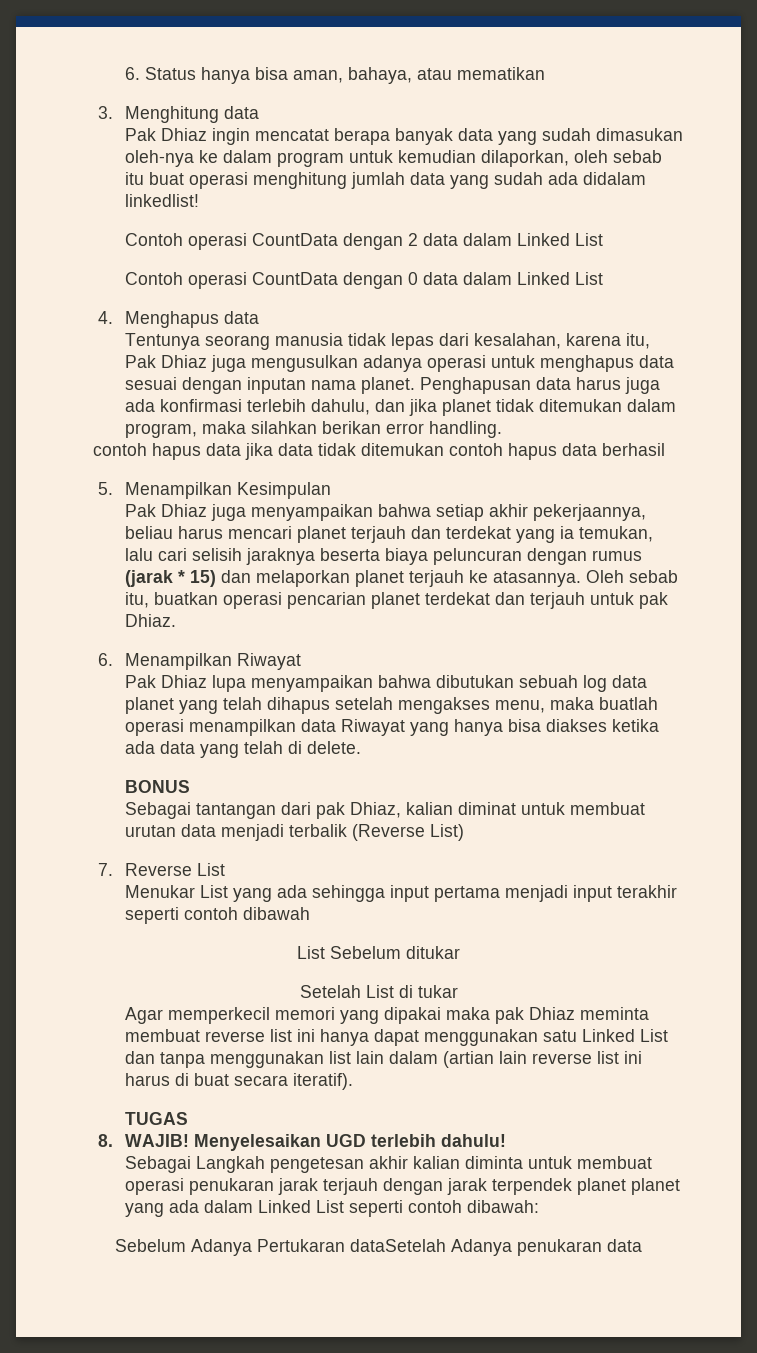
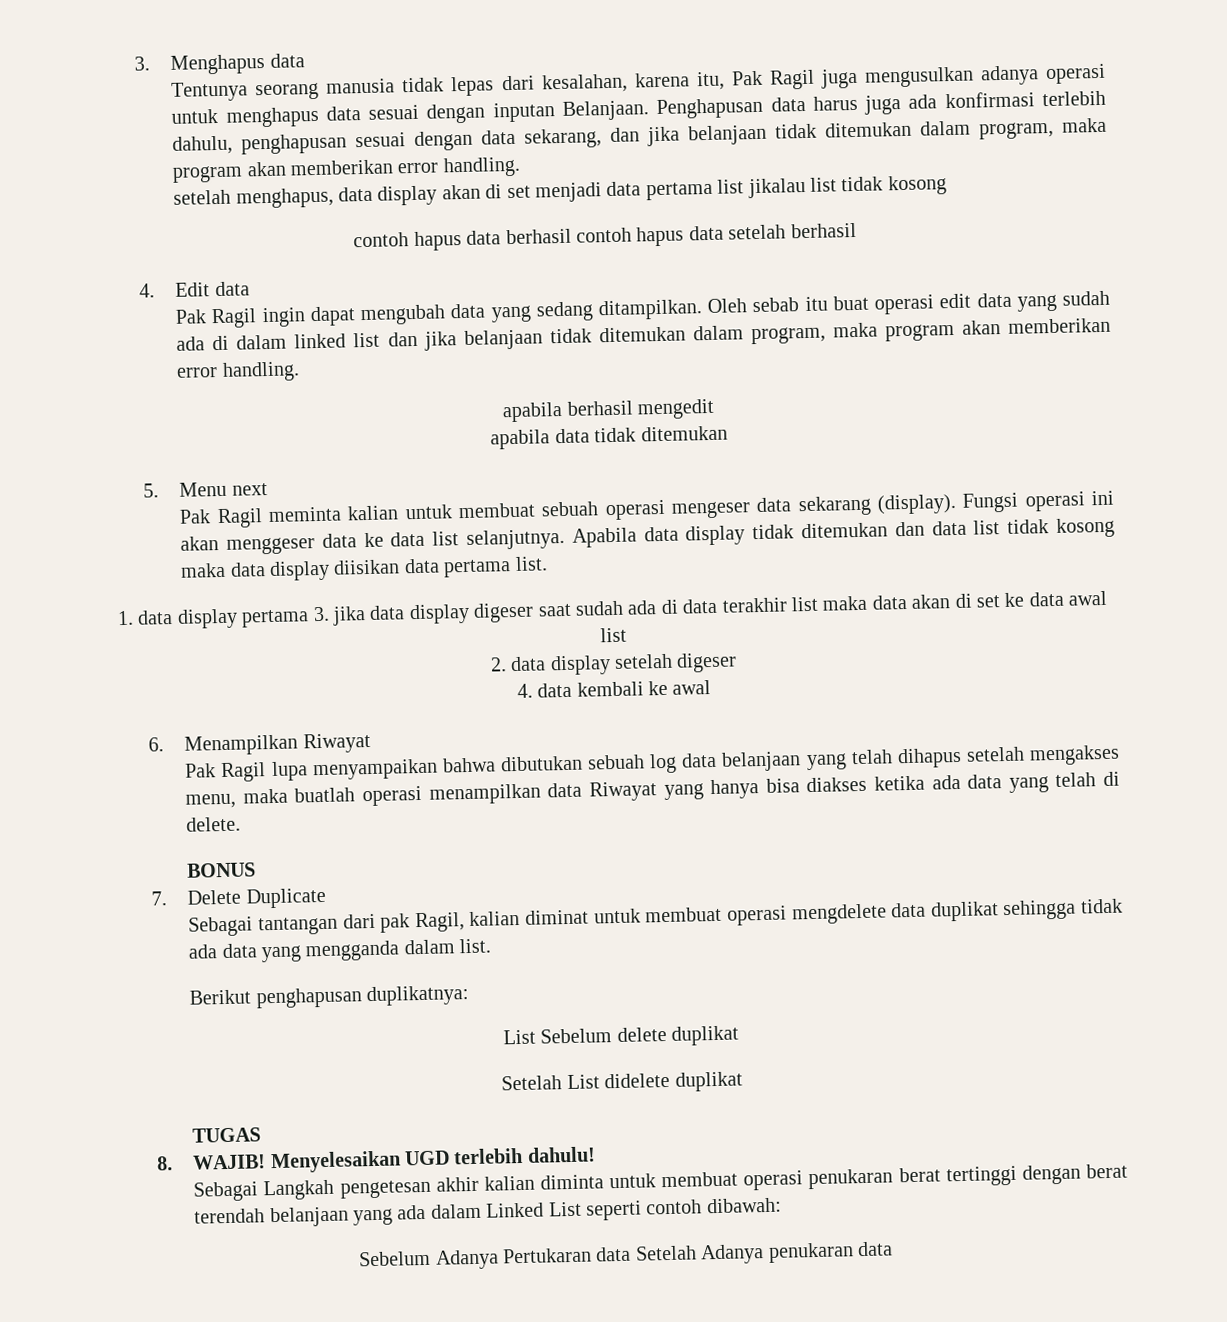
- 6. Status hanya bisa aman, bahaya, atau mematikan
- 3. Menghitung data
- Pak Dhiaz ingin mencatat berapa banyak data yang sudah dimasukan oleh-nya ke dalam program untuk kemudian dilaporkan, oleh sebab itu buat operasi menghitung jumlah data yang sudah ada didalam linkedlist!
- Contoh operasi CountData dengan 2 data dalam Linked List
- Contoh operasi CountData dengan 0 data dalam Linked List
- 4. Menghapus data
+ 3. Menghapus data
- Tentunya seorang manusia tidak lepas dari kesalahan, karena itu, Pak Dhiaz juga mengusulkan adanya operasi untuk menghapus data sesuai dengan inputan nama planet.
+ Tentunya seorang manusia tidak lepas dari kesalahan, karena itu, Pak Ragil juga mengusulkan adanya operasi untuk menghapus data sesuai dengan inputan Belanjaan.
- Penghapusan data harus juga ada konfirmasi terlebih dahulu, dan jika planet tidak ditemukan dalam program, maka silahkan berikan error handling.
- contoh hapus data jika data tidak ditemukan contoh hapus data berhasil
+ Penghapusan data harus juga ada konfirmasi terlebih dahulu, penghapusan sesuai dengan data sekarang, dan jika belanjaan tidak ditemukan dalam program, maka program akan memberikan error handling.
+ setelah menghapus, data display akan di set menjadi data pertama list jikalau list tidak kosong
+ contoh hapus data berhasil contoh hapus data setelah berhasil
+ 4. Edit data
+ Pak Ragil ingin dapat mengubah data yang sedang ditampilkan. Oleh sebab itu buat operasi edit data yang sudah ada di dalam linked list dan jika belanjaan tidak ditemukan dalam program, maka program akan memberikan error handling.
+ apabila berhasil mengedit
+ apabila data tidak ditemukan
- 5. Menampilkan Kesimpulan
- Pak Dhiaz juga menyampaikan bahwa setiap akhir pekerjaannya, beliau harus mencari planet terjauh dan terdekat yang ia temukan, lalu cari selisih jaraknya beserta biaya peluncuran dengan rumus (jarak * 15) dan melaporkan planet terjauh ke atasannya. Oleh sebab itu, buatkan operasi pencarian planet terdekat dan terjauh untuk pak Dhiaz.
+ 5. Menu next
+ Pak Ragil meminta kalian untuk membuat sebuah operasi mengeser data sekarang (display). Fungsi operasi ini akan menggeser data ke data list selanjutnya. Apabila data display tidak ditemukan dan data list tidak kosong maka data display diisikan data pertama list.
+ 1. data display pertama 3. jika data display digeser saat sudah ada di data terakhir list maka data akan di set ke data awal list
+ 2. data display setelah digeser
+ 4. data kembali ke awal
- Pak Dhiaz lupa menyampaikan bahwa dibutukan sebuah log data planet yang telah dihapus setelah mengakses menu, maka buatlah operasi menampilkan data Riwayat yang hanya bisa diakses ketika ada data yang telah di delete.
+ Pak Ragil lupa menyampaikan bahwa dibutukan sebuah log data belanjaan yang telah dihapus setelah mengakses menu, maka buatlah operasi menampilkan data Riwayat yang hanya bisa diakses ketika ada data yang telah di delete.
+ 7. Delete Duplicate
- Sebagai tantangan dari pak Dhiaz, kalian diminat untuk membuat urutan data menjadi terbalik (Reverse List)
- 7. Reverse List
- Menukar List yang ada sehingga input pertama menjadi input terakhir seperti contoh dibawah
+ Sebagai tantangan dari pak Ragil, kalian diminat untuk membuat operasi mengdelete data duplikat sehingga tidak ada data yang mengganda dalam list.
+ Berikut penghapusan duplikatnya:
- List Sebelum ditukar
+ List Sebelum delete duplikat
- Setelah List di tukar
- Agar memperkecil memori yang dipakai maka pak Dhiaz meminta membuat reverse list ini hanya dapat menggunakan satu Linked List dan tanpa menggunakan list lain dalam (artian lain reverse list ini harus di buat secara iteratif).
+ Setelah List didelete duplikat
- Sebagai Langkah pengetesan akhir kalian diminta untuk membuat operasi penukaran jarak terjauh dengan jarak terpendek planet planet yang ada dalam Linked List seperti contoh dibawah:
+ Sebagai Langkah pengetesan akhir kalian diminta untuk membuat operasi penukaran berat tertinggi dengan berat terendah belanjaan yang ada dalam Linked List seperti contoh dibawah:
- Sebelum Adanya Pertukaran dataSetelah Adanya penukaran data
+ Sebelum Adanya Pertukaran data Setelah Adanya penukaran data

